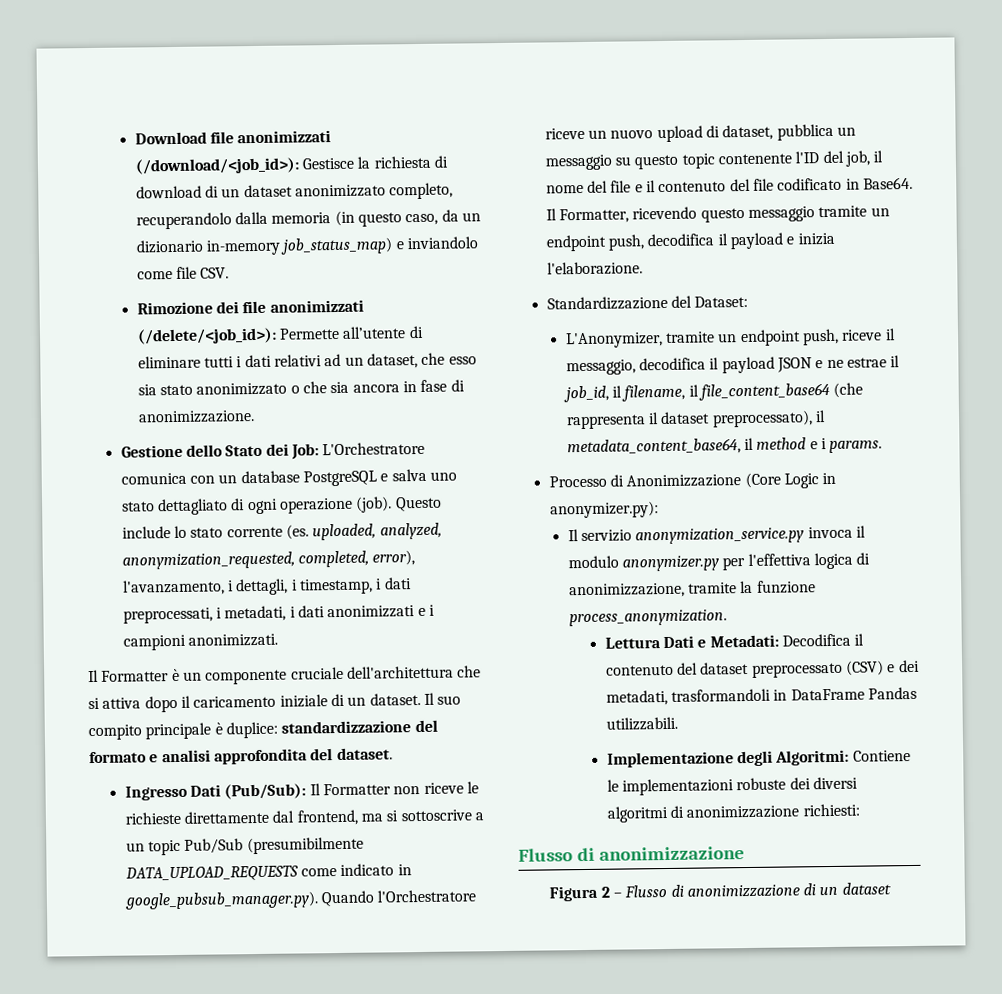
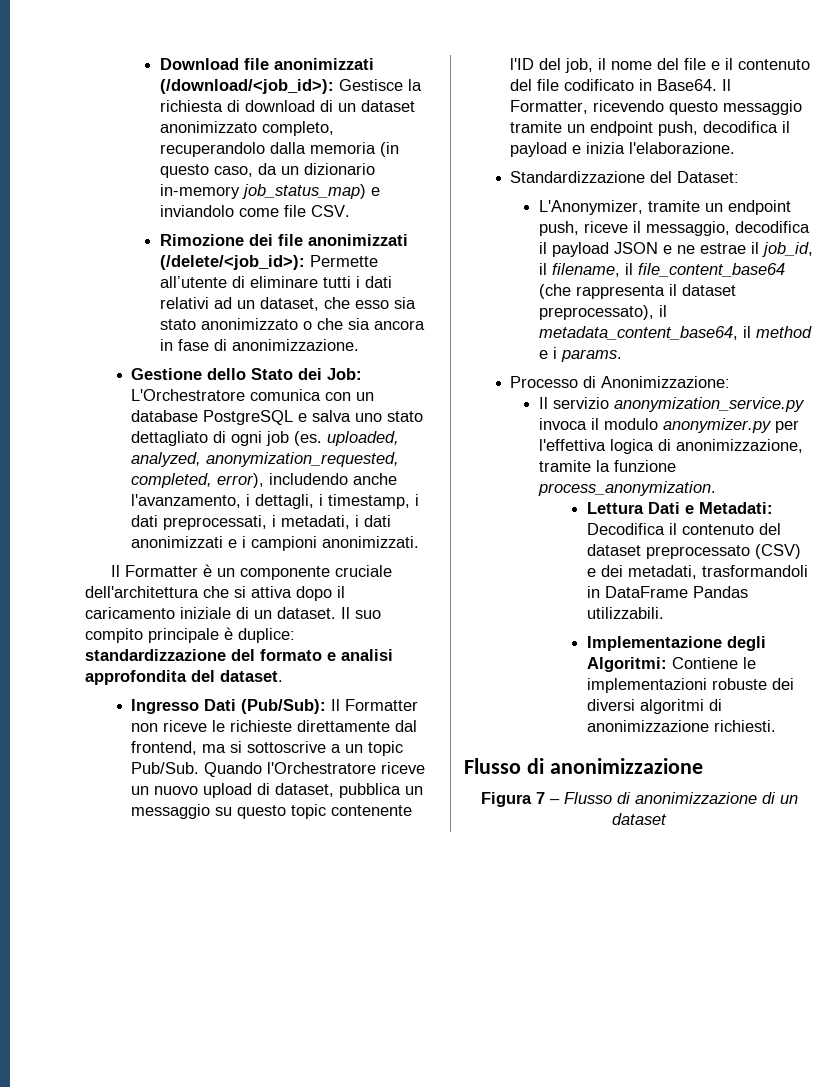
- Gestione dello Stato dei Job: L'Orchestratore comunica con un database PostgreSQL e salva uno stato dettagliato di ogni operazione (job). Questo include lo stato corrente (es. uploaded, analyzed, anonymization_requested, completed, error), l'avanzamento, i dettagli, i timestamp, i dati preprocessati, i metadati, i dati anonimizzati e i campioni anonimizzati.
+ Gestione dello Stato dei Job: L'Orchestratore comunica con un database PostgreSQL e salva uno stato dettagliato di ogni job (es. uploaded, analyzed, anonymization_requested, completed, error), includendo anche l'avanzamento, i dettagli, i timestamp, i dati preprocessati, i metadati, i dati anonimizzati e i campioni anonimizzati.
- Ingresso Dati (Pub/Sub): Il Formatter non riceve le richieste direttamente dal frontend, ma si sottoscrive a un topic Pub/Sub (presumibilmente DATA_UPLOAD_REQUESTS come indicato in google_pubsub_manager.py). Quando l'Orchestratore riceve un nuovo upload di dataset, pubblica un messaggio su questo topic contenente l'ID del job, il nome del file e il contenuto del file codificato in Base64.
+ Ingresso Dati (Pub/Sub): Il Formatter non riceve le richieste direttamente dal frontend, ma si sottoscrive a un topic Pub/Sub. Quando l'Orchestratore riceve un nuovo upload di dataset, pubblica un messaggio su questo topic contenente l'ID del job, il nome del file e il contenuto del file codificato in Base64.
- Processo di Anonimizzazione (Core Logic in anonymizer.py):
+ Processo di Anonimizzazione:
- Implementazione degli Algoritmi: Contiene le implementazioni robuste dei diversi algoritmi di anonimizzazione richiesti:
+ Implementazione degli Algoritmi: Contiene le implementazioni robuste dei diversi algoritmi di anonimizzazione richiesti.
- Figura 2 – Flusso di anonimizzazione di un dataset
+ Figura 7 – Flusso di anonimizzazione di un dataset

